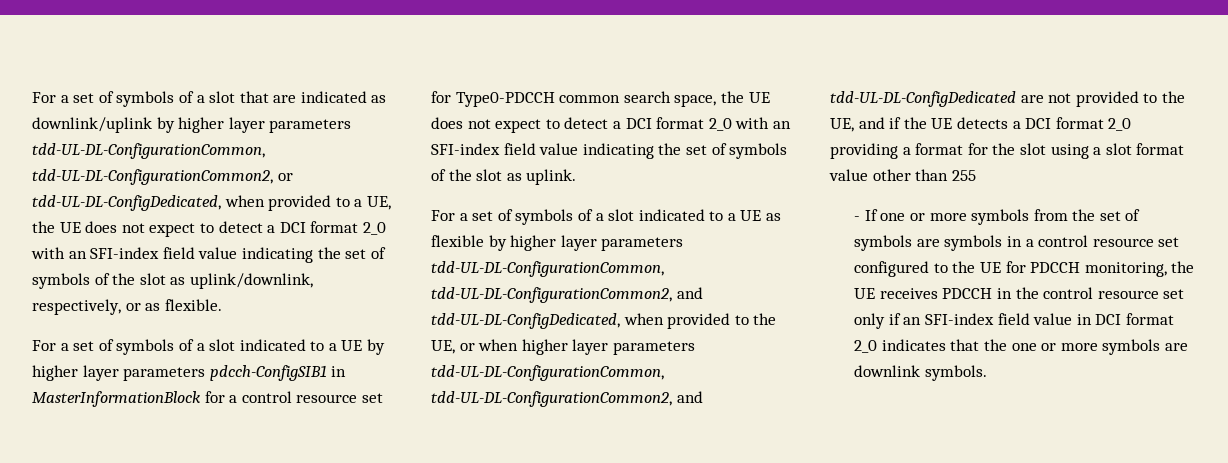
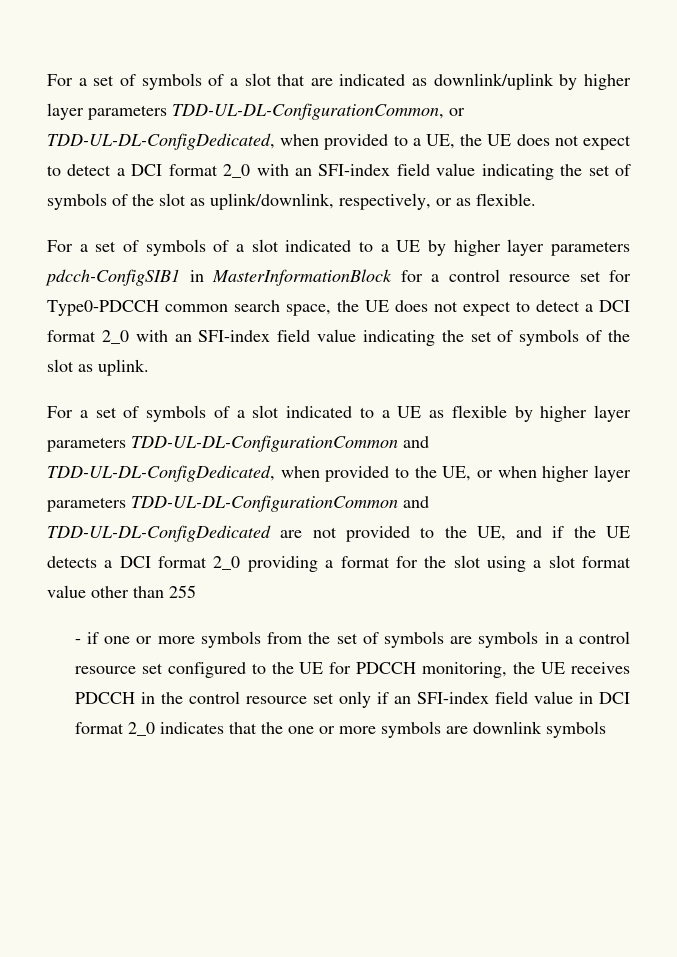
- For a set of symbols of a slot that are indicated as downlink/uplink by higher layer parameters tdd-UL-DL-ConfigurationCommon, tdd-UL-DL-ConfigurationCommon2, or tdd-UL-DL-ConfigDedicated, when provided to a UE, the UE does not expect to detect a DCI format 2_0 with an SFI-index field value indicating the set of symbols of the slot as uplink/downlink, respectively, or as flexible.
+ For a set of symbols of a slot that are indicated as downlink/uplink by higher layer parameters TDD-UL-DL-ConfigurationCommon, or TDD-UL-DL-ConfigDedicated, when provided to a UE, the UE does not expect to detect a DCI format 2_0 with an SFI-index field value indicating the set of symbols of the slot as uplink/downlink, respectively, or as flexible.
- For a set of symbols of a slot indicated to a UE as flexible by higher layer parameters tdd-UL-DL-ConfigurationCommon, tdd-UL-DL-ConfigurationCommon2, and tdd-UL-DL-ConfigDedicated, when provided to the UE, or when higher layer parameters tdd-UL-DL-ConfigurationCommon, tdd-UL-DL-ConfigurationCommon2, and tdd-UL-DL-ConfigDedicated are not provided to the UE, and if the UE detects a DCI format 2_0 providing a format for the slot using a slot format value other than 255
+ For a set of symbols of a slot indicated to a UE as flexible by higher layer parameters TDD-UL-DL-ConfigurationCommon and TDD-UL-DL-ConfigDedicated, when provided to the UE, or when higher layer parameters TDD-UL-DL-ConfigurationCommon and TDD-UL-DL-ConfigDedicated are not provided to the UE, and if the UE detects a DCI format 2_0 providing a format for the slot using a slot format value other than 255
- - If one or more symbols from the set of symbols are symbols in a control resource set configured to the UE for PDCCH monitoring, the UE receives PDCCH in the control resource set only if an SFI-index field value in DCI format 2_0 indicates that the one or more symbols are downlink symbols.
+ - if one or more symbols from the set of symbols are symbols in a control resource set configured to the UE for PDCCH monitoring, the UE receives PDCCH in the control resource set only if an SFI-index field value in DCI format 2_0 indicates that the one or more symbols are downlink symbols

